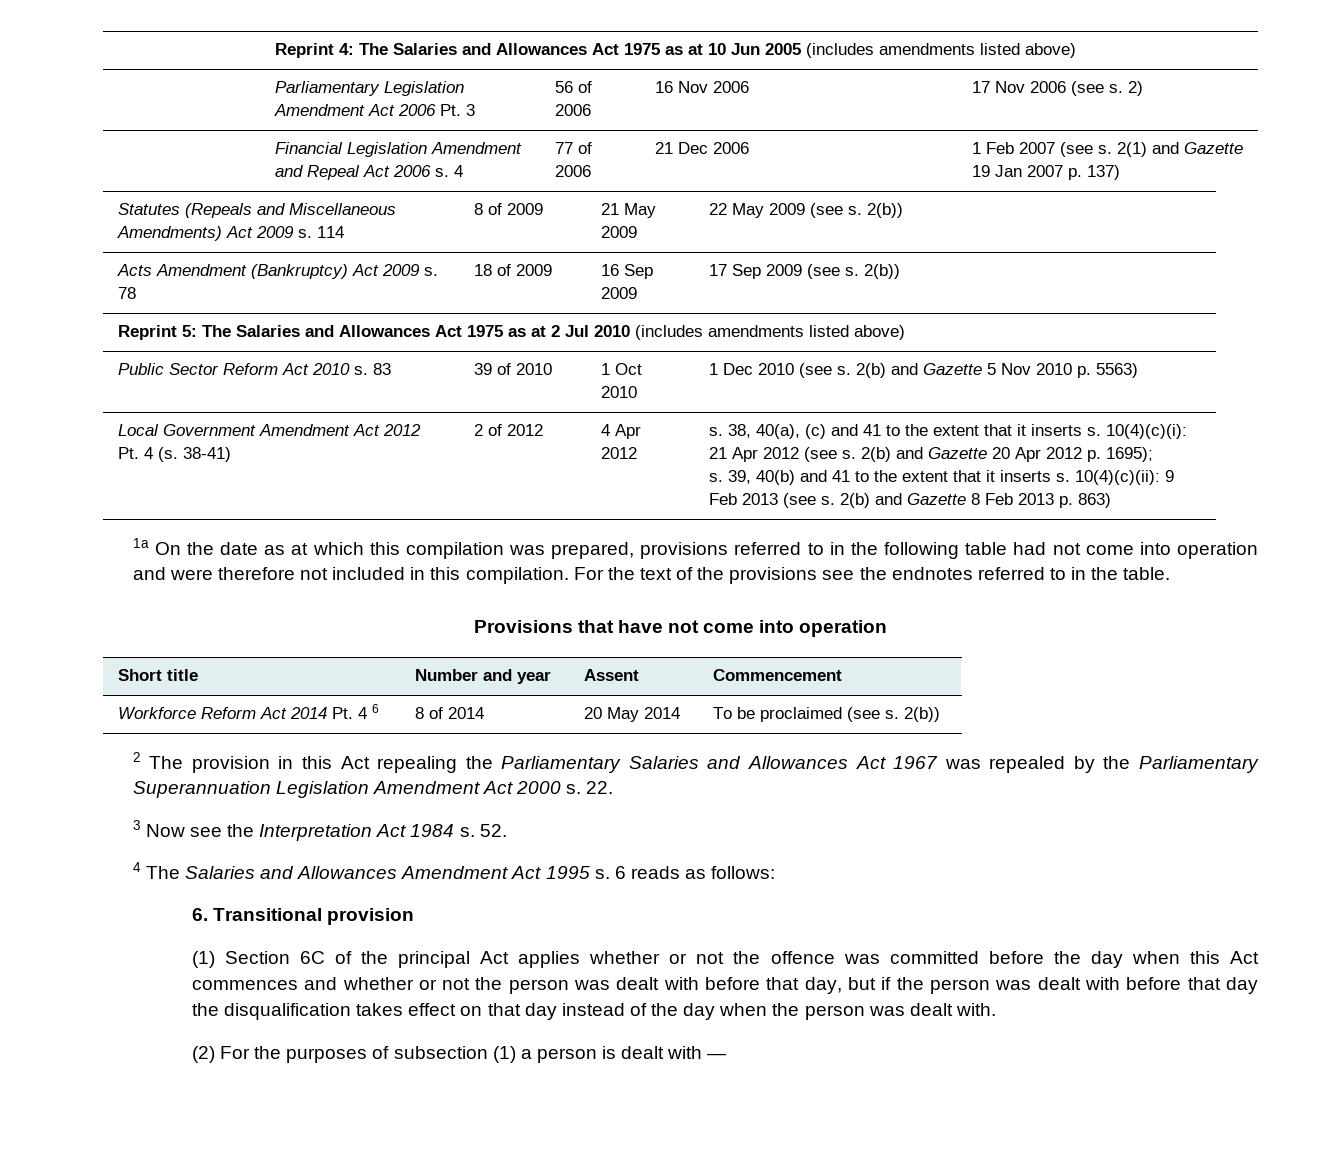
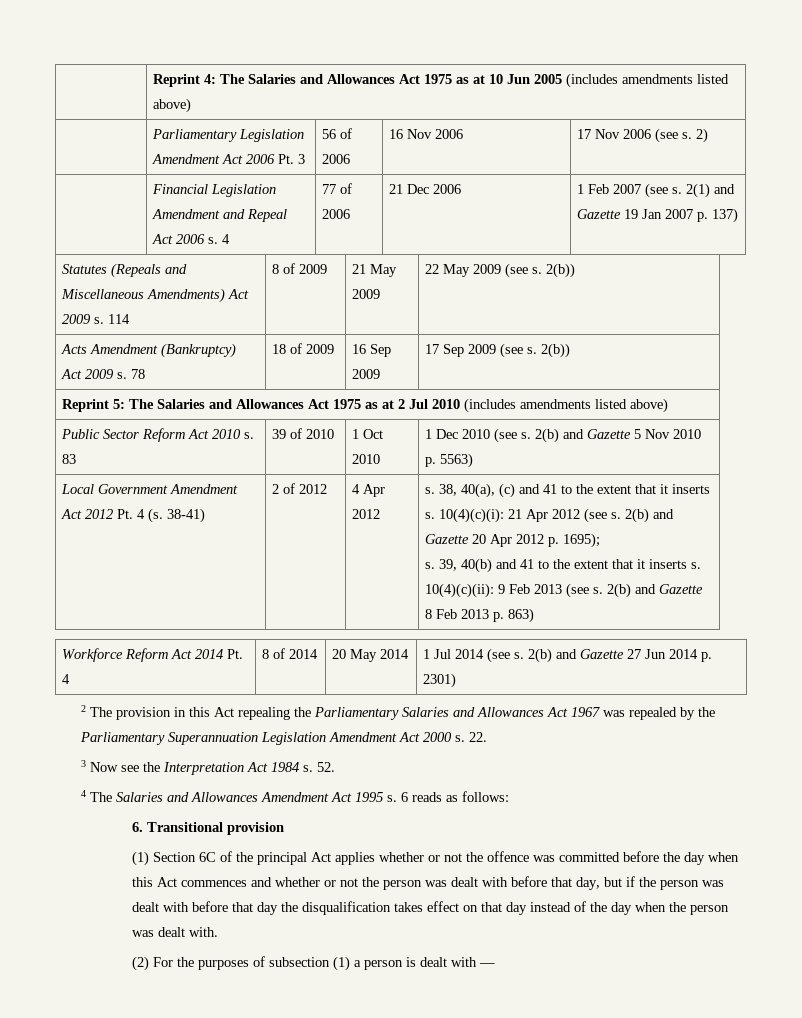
- 1a On the date as at which this compilation was prepared, provisions referred to in the following table had not come into operation and were therefore not included in this compilation. For the text of the provisions see the endnotes referred to in the table.
- Provisions that have not come into operation
- Short title | Number and year | Assent | Commencement
- Workforce Reform Act 2014 Pt. 4 6 | 8 of 2014 | 20 May 2014 | To be proclaimed (see s. 2(b))
+ Workforce Reform Act 2014 Pt. 4 | 8 of 2014 | 20 May 2014 | 1 Jul 2014 (see s. 2(b) and Gazette 27 Jun 2014 p. 2301)

